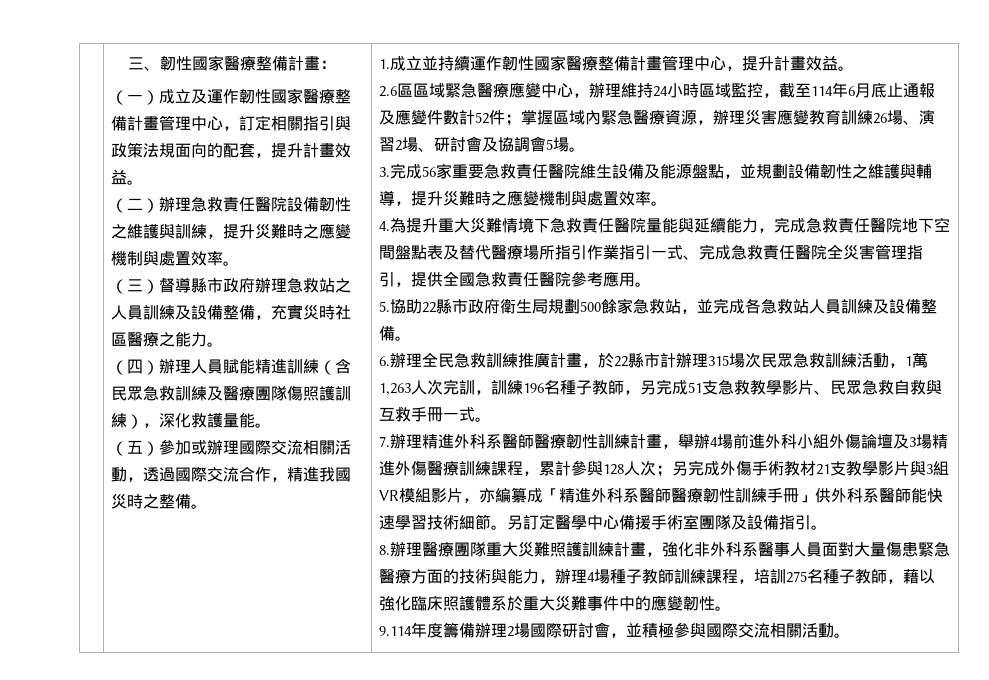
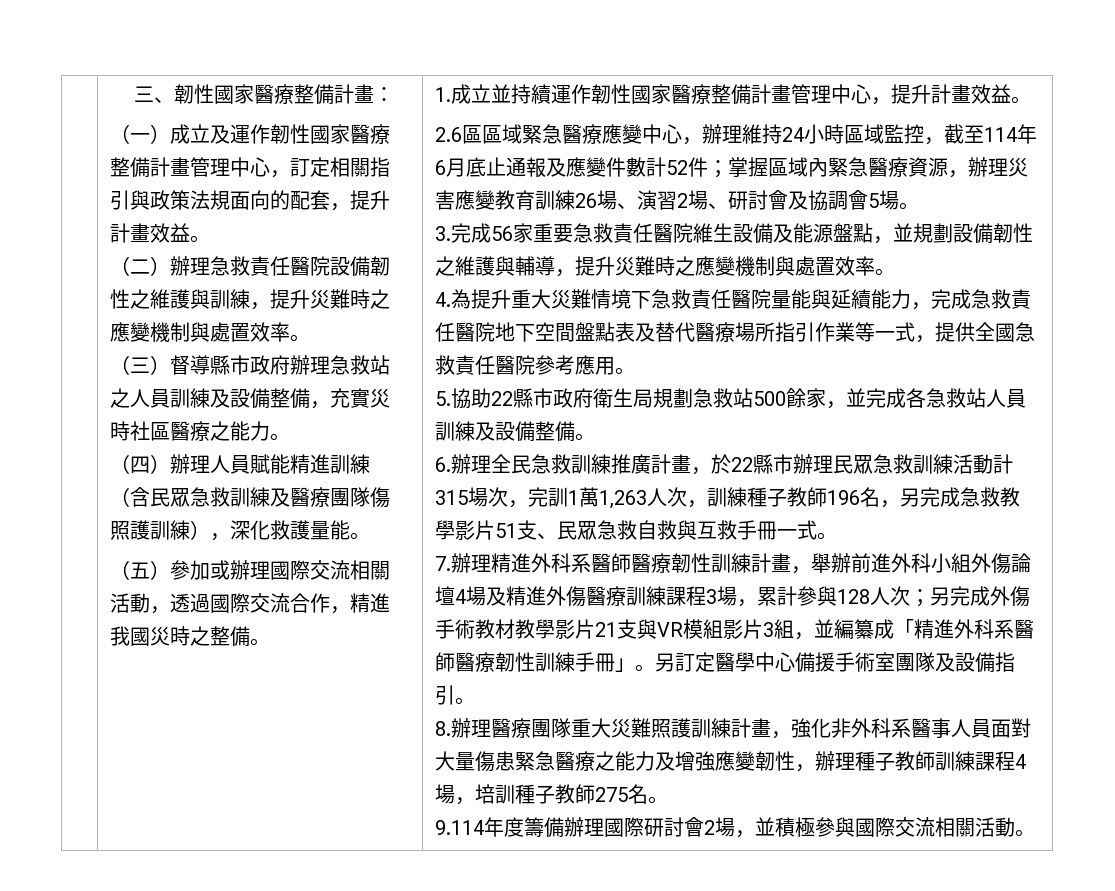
- 4.為提升重大災難情境下急救責任醫院量能與延續能力，完成急救責任醫院地下空間盤點表及替代醫療場所指引作業指引一式、完成急救責任醫院全災害管理指引，提供全國急救責任醫院參考應用。
+ 4.為提升重大災難情境下急救責任醫院量能與延續能力，完成急救責任醫院地下空間盤點表及替代醫療場所指引作業等一式，提供全國急救責任醫院參考應用。
- 5.協助22縣市政府衛生局規劃500餘家急救站，並完成各急救站人員訓練及設備整備。
+ 5.協助22縣市政府衛生局規劃急救站500餘家，並完成各急救站人員訓練及設備整備。
- 6.辦理全民急救訓練推廣計畫，於22縣市計辦理315場次民眾急救訓練活動，1萬1,263人次完訓，訓練196名種子教師，另完成51支急救教學影片、民眾急救自救與互救手冊一式。
+ 6.辦理全民急救訓練推廣計畫，於22縣市辦理民眾急救訓練活動計315場次，完訓1萬1,263人次，訓練種子教師196名，另完成急救教學影片51支、民眾急救自救與互救手冊一式。
- 7.辦理精進外科系醫師醫療韌性訓練計畫，舉辦4場前進外科小組外傷論壇及3場精進外傷醫療訓練課程，累計參與128人次；另完成外傷手術教材21支教學影片與3組VR模組影片，亦編纂成「精進外科系醫師醫療韌性訓練手冊」供外科系醫師能快速學習技術細節。
+ 7.辦理精進外科系醫師醫療韌性訓練計畫，舉辦前進外科小組外傷論壇4場及精進外傷醫療訓練課程3場，累計參與128人次；另完成外傷手術教材教學影片21支與VR模組影片3組，並編纂成「精進外科系醫師醫療韌性訓練手冊」。
- 8.辦理醫療團隊重大災難照護訓練計畫，強化非外科系醫事人員面對大量傷患緊急醫療方面的技術與能力，辦理4場種子教師訓練課程，培訓275名種子教師，藉以強化臨床照護體系於重大災難事件中的應變韌性。
+ 8.辦理醫療團隊重大災難照護訓練計畫，強化非外科系醫事人員面對大量傷患緊急醫療之能力及增強應變韌性，辦理種子教師訓練課程4場，培訓種子教師275名。
- 9.114年度籌備辦理2場國際研討會，並積極參與國際交流相關活動。
+ 9.114年度籌備辦理國際研討會2場，並積極參與國際交流相關活動。

